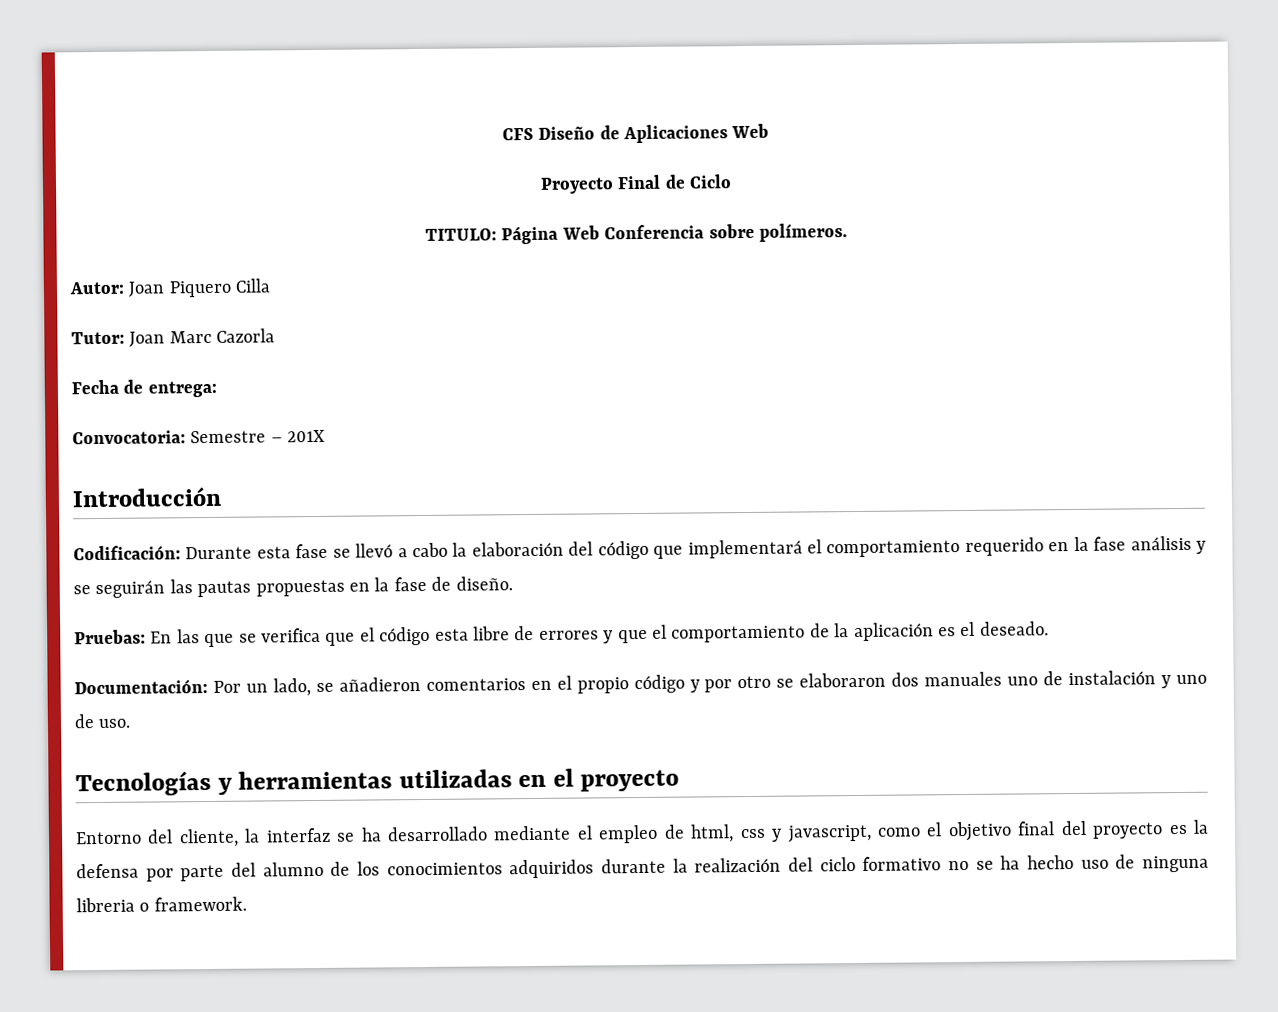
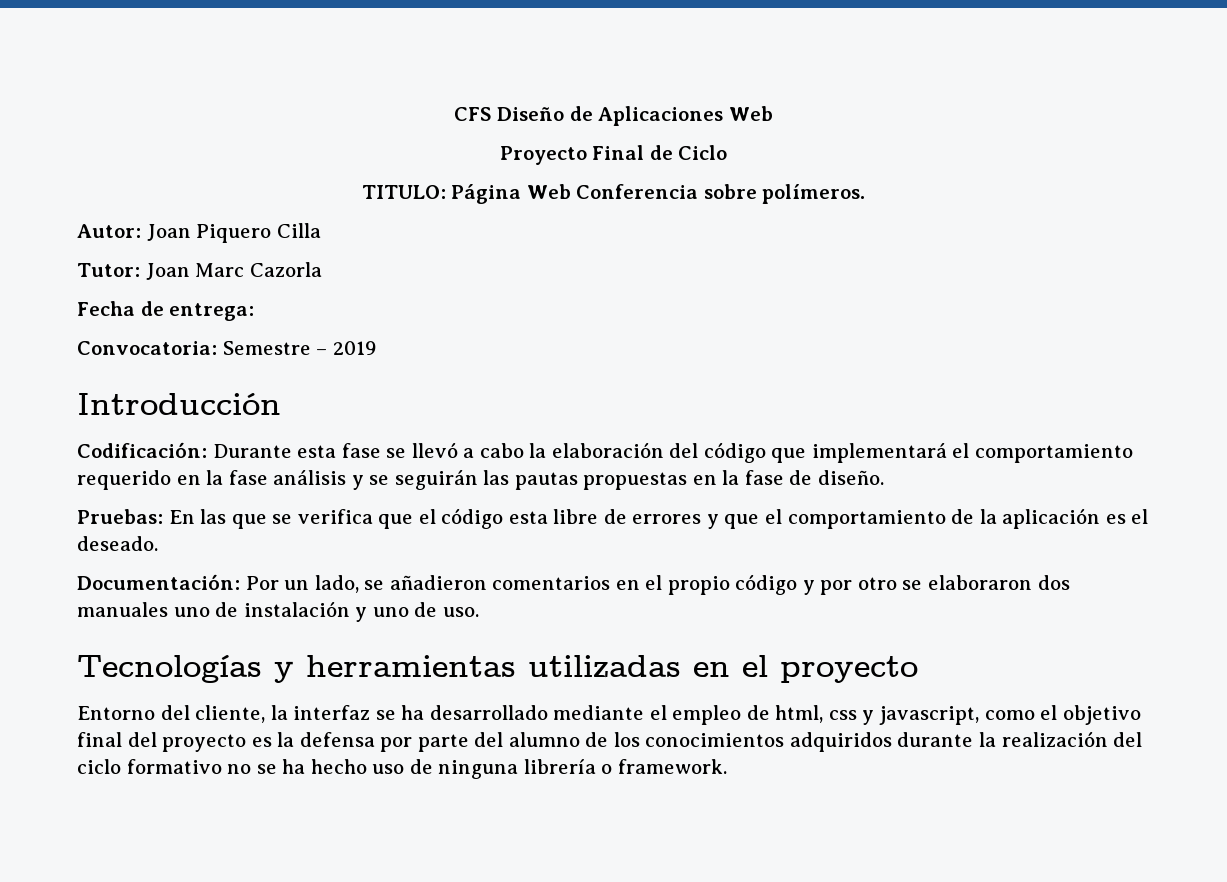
- Convocatoria: Semestre – 201X
+ Convocatoria: Semestre – 2019
- Entorno del cliente, la interfaz se ha desarrollado mediante el empleo de html, css y javascript, como el objetivo final del proyecto es la defensa por parte del alumno de los conocimientos adquiridos durante la realización del ciclo formativo no se ha hecho uso de ninguna libreria o framework.
+ Entorno del cliente, la interfaz se ha desarrollado mediante el empleo de html, css y javascript, como el objetivo final del proyecto es la defensa por parte del alumno de los conocimientos adquiridos durante la realización del ciclo formativo no se ha hecho uso de ninguna librería o framework.

